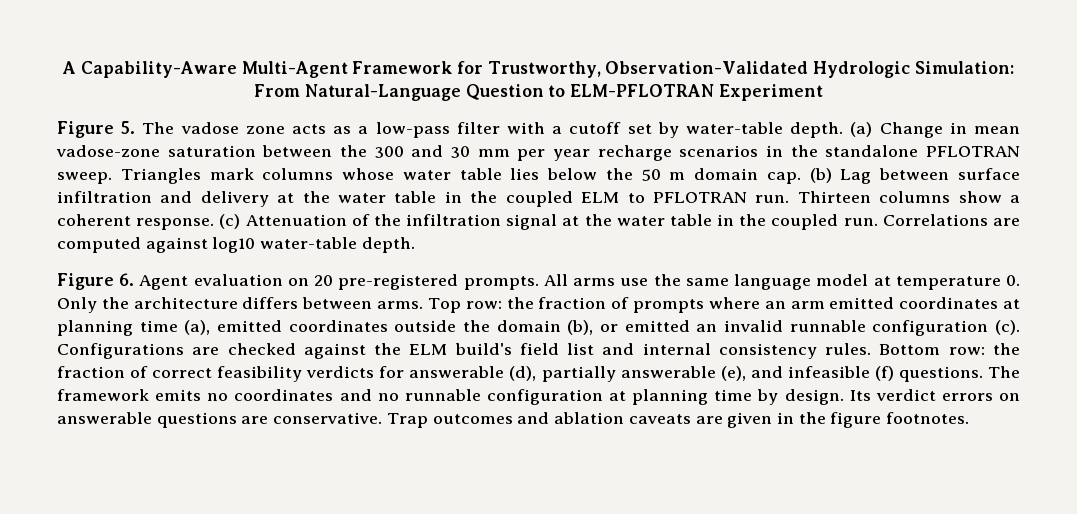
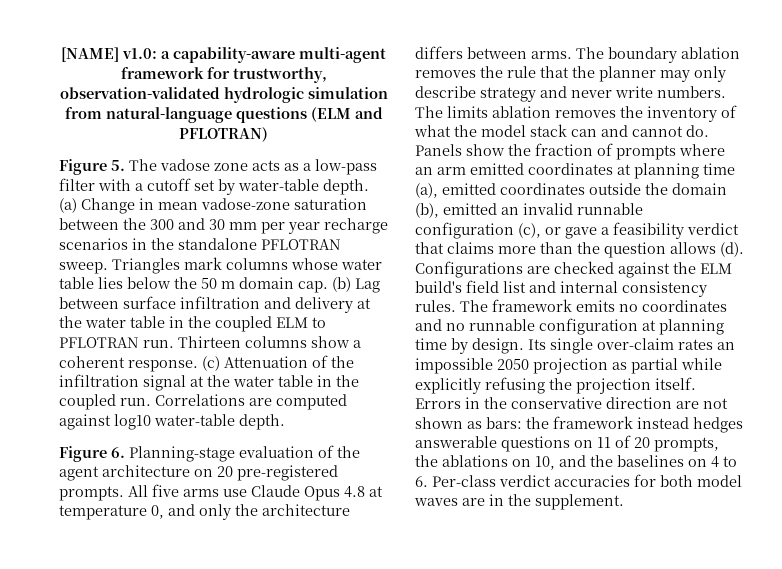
- A Capability-Aware Multi-Agent Framework for Trustworthy, Observation-Validated Hydrologic Simulation: From Natural-Language Question to ELM-PFLOTRAN Experiment
+ [NAME] v1.0: a capability-aware multi-agent framework for trustworthy, observation-validated hydrologic simulation from natural-language questions (ELM and PFLOTRAN)
- Figure 6. Agent evaluation on 20 pre-registered prompts.
+ Figure 6. Planning-stage evaluation of the agent architecture on 20 pre-registered prompts.
- All arms use the same language model at temperature 0. Only the architecture differs between arms.
+ All five arms use Claude Opus 4.8 at temperature 0, and only the architecture differs between arms.
- Top row: the fraction of prompts where an arm emitted coordinates at planning time (a), emitted coordinates outside the domain (b), or emitted an invalid runnable configuration (c).
+ The boundary ablation removes the rule that the planner may only describe strategy and never write numbers. The limits ablation removes the inventory of what the model stack can and cannot do. Panels show the fraction of prompts where an arm emitted coordinates at planning time (a), emitted coordinates outside the domain (b), emitted an invalid runnable configuration (c), or gave a feasibility verdict that claims more than the question allows (d).
- Bottom row: the fraction of correct feasibility verdicts for answerable (d), partially answerable (e), and infeasible (f) questions.
- Its verdict errors on answerable questions are conservative. Trap outcomes and ablation caveats are given in the figure footnotes.
+ Its single over-claim rates an impossible 2050 projection as partial while explicitly refusing the projection itself. Errors in the conservative direction are not shown as bars: the framework instead hedges answerable questions on 11 of 20 prompts, the ablations on 10, and the baselines on 4 to 6. Per-class verdict accuracies for both model waves are in the supplement.

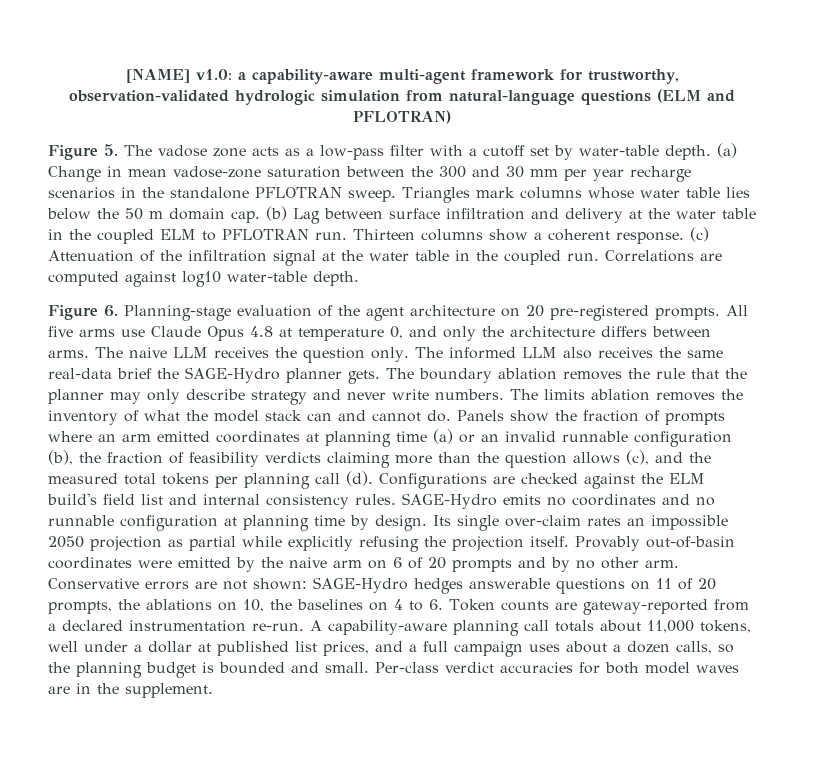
- The boundary ablation removes the rule that the planner may only describe strategy and never write numbers.
+ The naive LLM receives the question only. The informed LLM also receives the same real-data brief the SAGE-Hydro planner gets. The boundary ablation removes the rule that the planner may only describe strategy and never write numbers.
- Panels show the fraction of prompts where an arm emitted coordinates at planning time (a), emitted coordinates outside the domain (b), emitted an invalid runnable configuration (c), or gave a feasibility verdict that claims more than the question allows (d).
+ Panels show the fraction of prompts where an arm emitted coordinates at planning time (a) or an invalid runnable configuration (b), the fraction of feasibility verdicts claiming more than the question allows (c), and the measured total tokens per planning call (d).
- The framework emits no coordinates and no runnable configuration at planning time by design.
+ SAGE-Hydro emits no coordinates and no runnable configuration at planning time by design.
- Errors in the conservative direction are not shown as bars: the framework instead hedges answerable questions on 11 of 20 prompts, the ablations on 10, and the baselines on 4 to 6. Per-class verdict accuracies for both model waves are in the supplement.
+ Provably out-of-basin coordinates were emitted by the naive arm on 6 of 20 prompts and by no other arm. Conservative errors are not shown: SAGE-Hydro hedges answerable questions on 11 of 20 prompts, the ablations on 10, the baselines on 4 to 6. Token counts are gateway-reported from a declared instrumentation re-run. A capability-aware planning call totals about 11,000 tokens, well under a dollar at published list prices, and a full campaign uses about a dozen calls, so the planning budget is bounded and small. Per-class verdict accuracies for both model waves are in the supplement.

